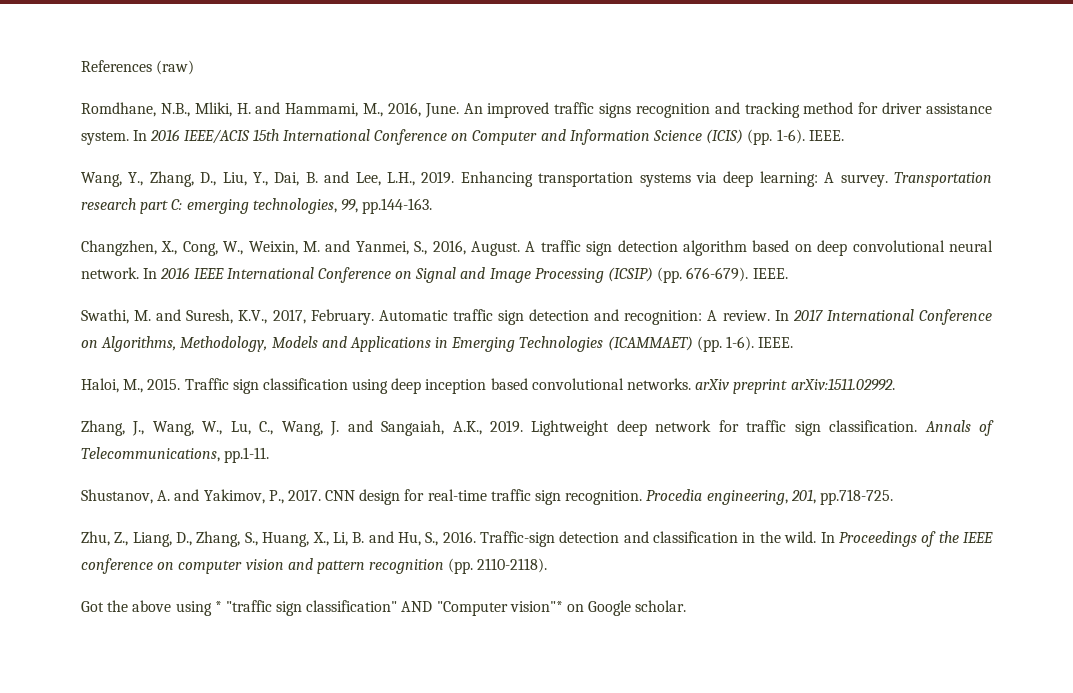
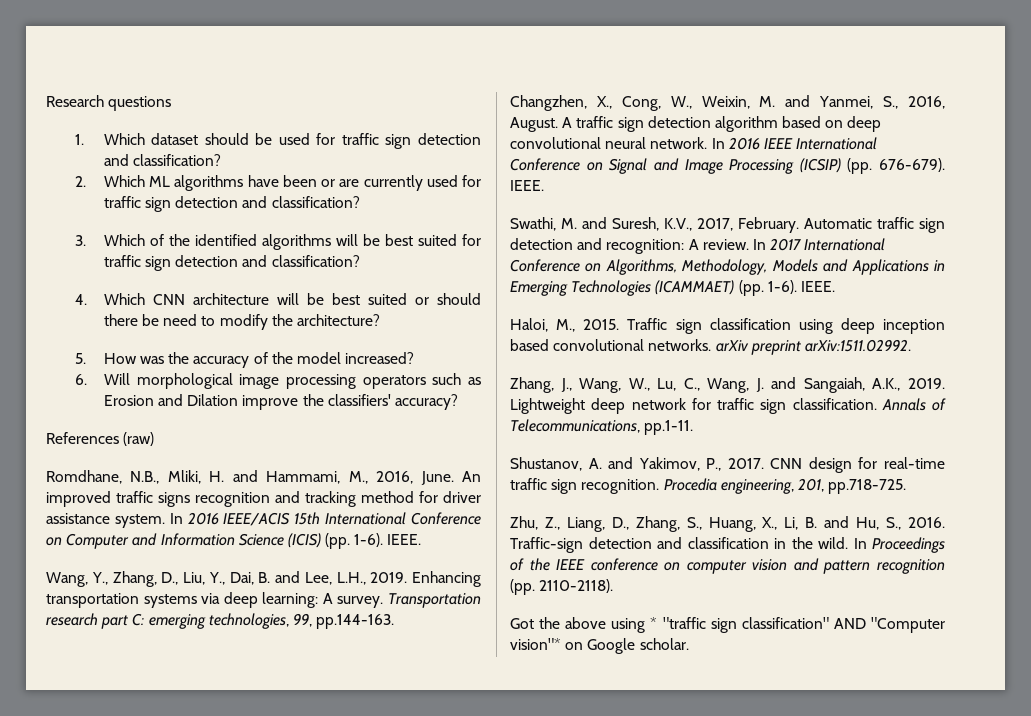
+ Research questions
+ 1. Which dataset should be used for traffic sign detection and classification?
+ 2. Which ML algorithms have been or are currently used for traffic sign detection and classification?
+ 3. Which of the identified algorithms will be best suited for traffic sign detection and classification?
+ 4. Which CNN architecture will be best suited or should there be need to modify the architecture?
+ 5. How was the accuracy of the model increased?
+ 6. Will morphological image processing operators such as Erosion and Dilation improve the classifiers' accuracy?

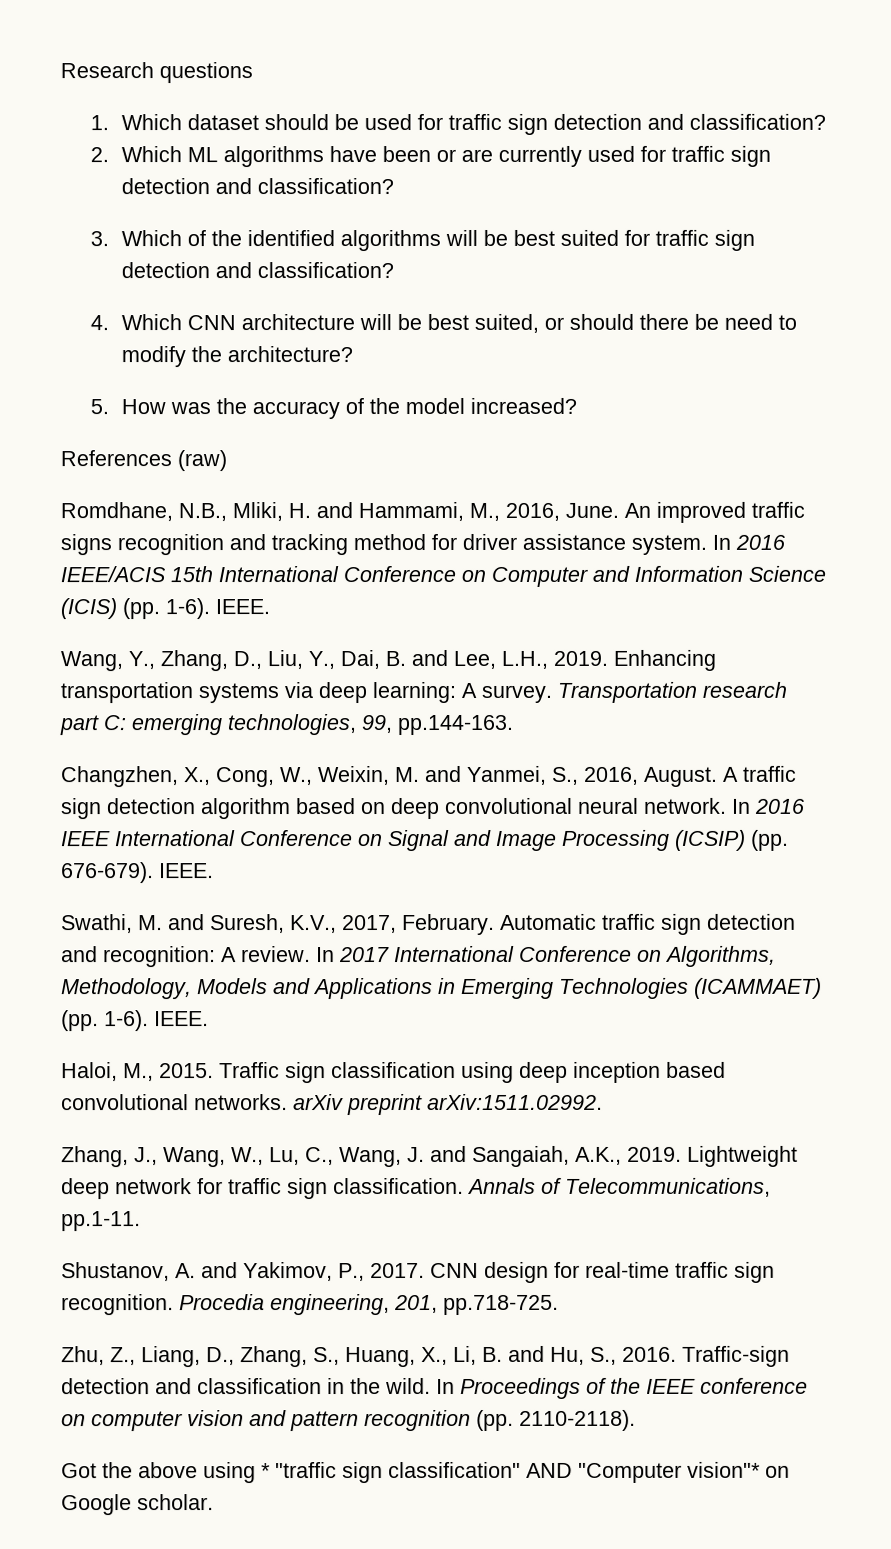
- 4. Which CNN architecture will be best suited or should there be need to modify the architecture?
+ 4. Which CNN architecture will be best suited, or should there be need to modify the architecture?
- 6. Will morphological image processing operators such as Erosion and Dilation improve the classifiers' accuracy?

